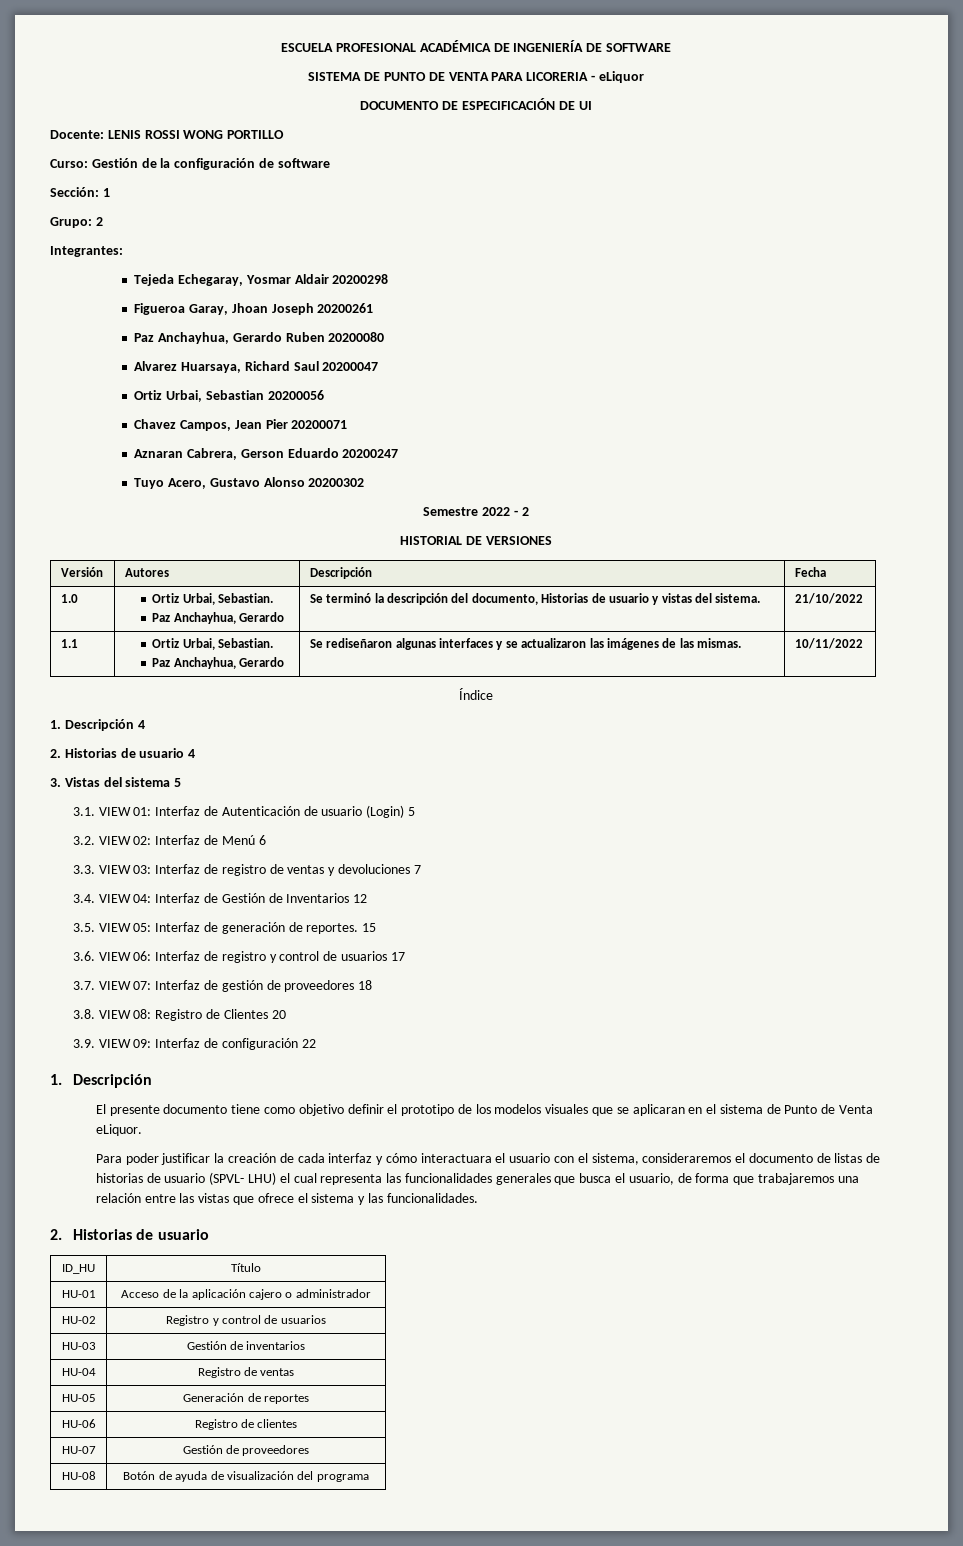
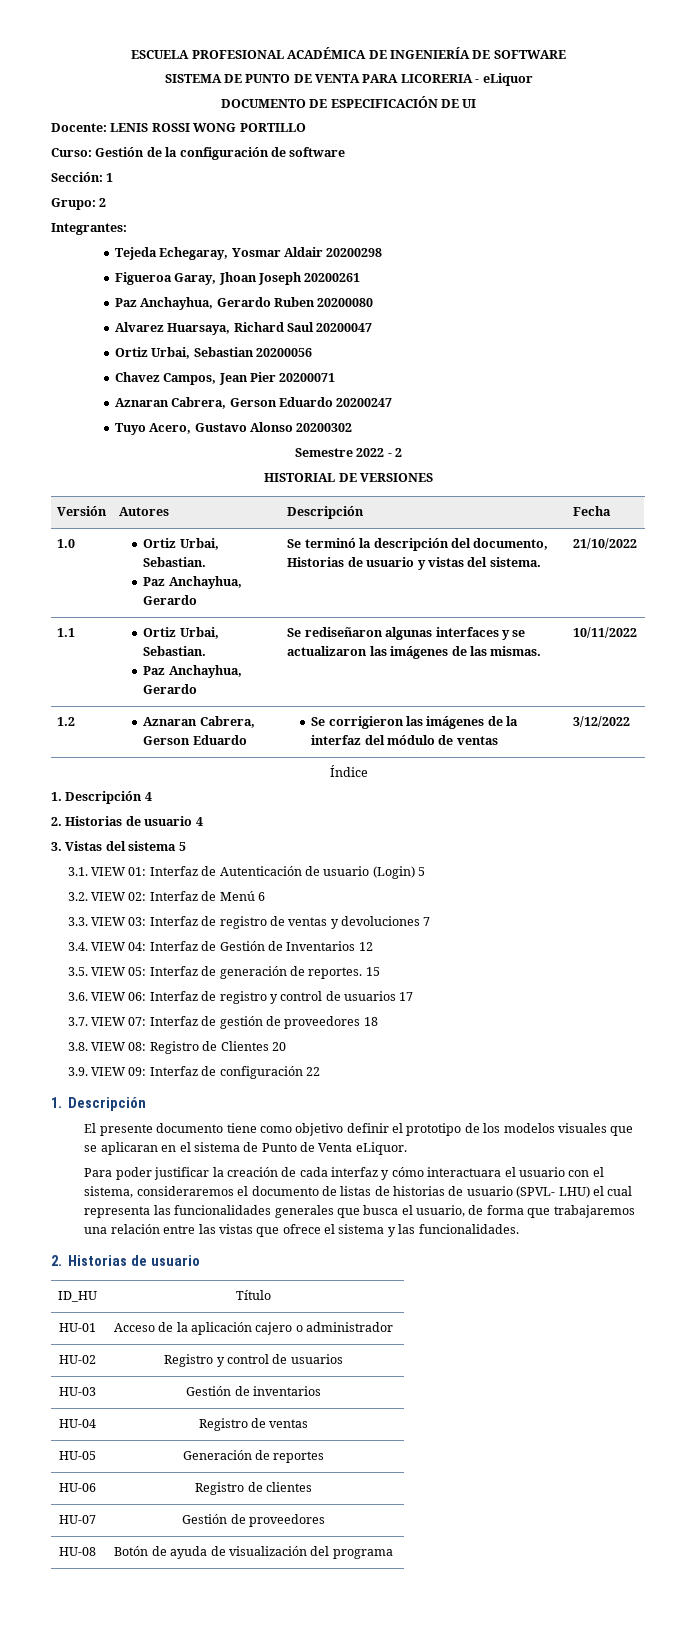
+ 1.2 | Aznaran Cabrera, Gerson Eduardo | Se corrigieron las imágenes de la interfaz del módulo de ventas | 3/12/2022

